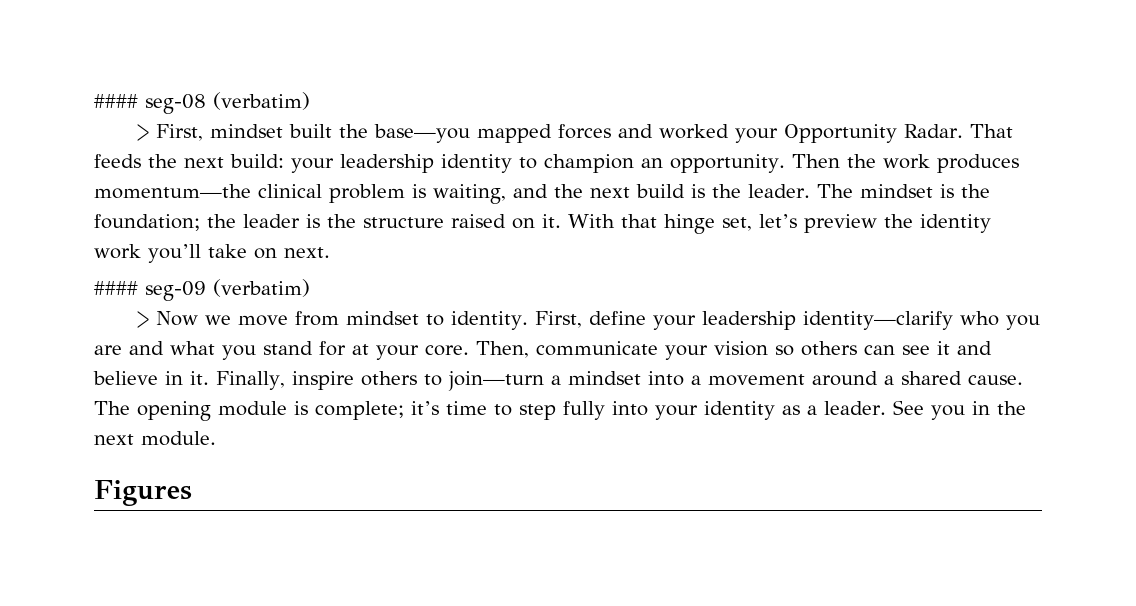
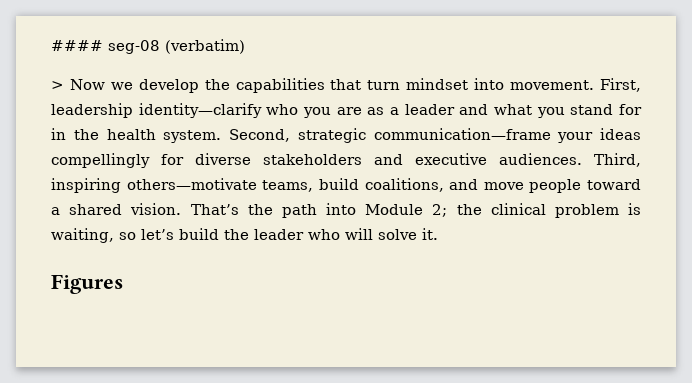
- > First, mindset built the base—you mapped forces and worked your Opportunity Radar. That feeds the next build: your leadership identity to champion an opportunity. Then the work produces momentum—the clinical problem is waiting, and the next build is the leader. The mindset is the foundation; the leader is the structure raised on it. With that hinge set, let’s preview the identity work you’ll take on next.
- #### seg-09 (verbatim)
- > Now we move from mindset to identity. First, define your leadership identity—clarify who you are and what you stand for at your core. Then, communicate your vision so others can see it and believe in it. Finally, inspire others to join—turn a mindset into a movement around a shared cause. The opening module is complete; it’s time to step fully into your identity as a leader. See you in the next module.
+ > Now we develop the capabilities that turn mindset into movement. First, leadership identity—clarify who you are as a leader and what you stand for in the health system. Second, strategic communication—frame your ideas compellingly for diverse stakeholders and executive audiences. Third, inspiring others—motivate teams, build coalitions, and move people toward a shared vision. That’s the path into Module 2; the clinical problem is waiting, so let’s build the leader who will solve it.

